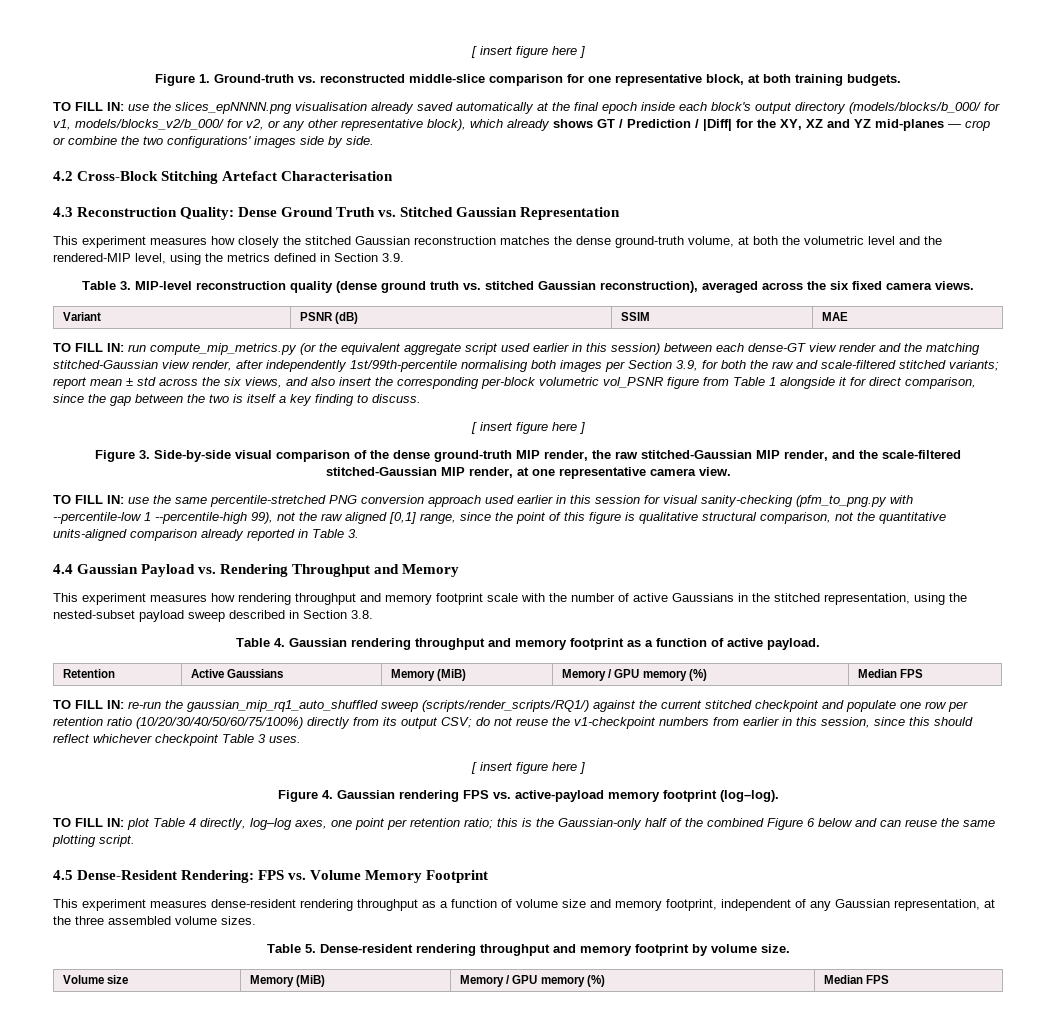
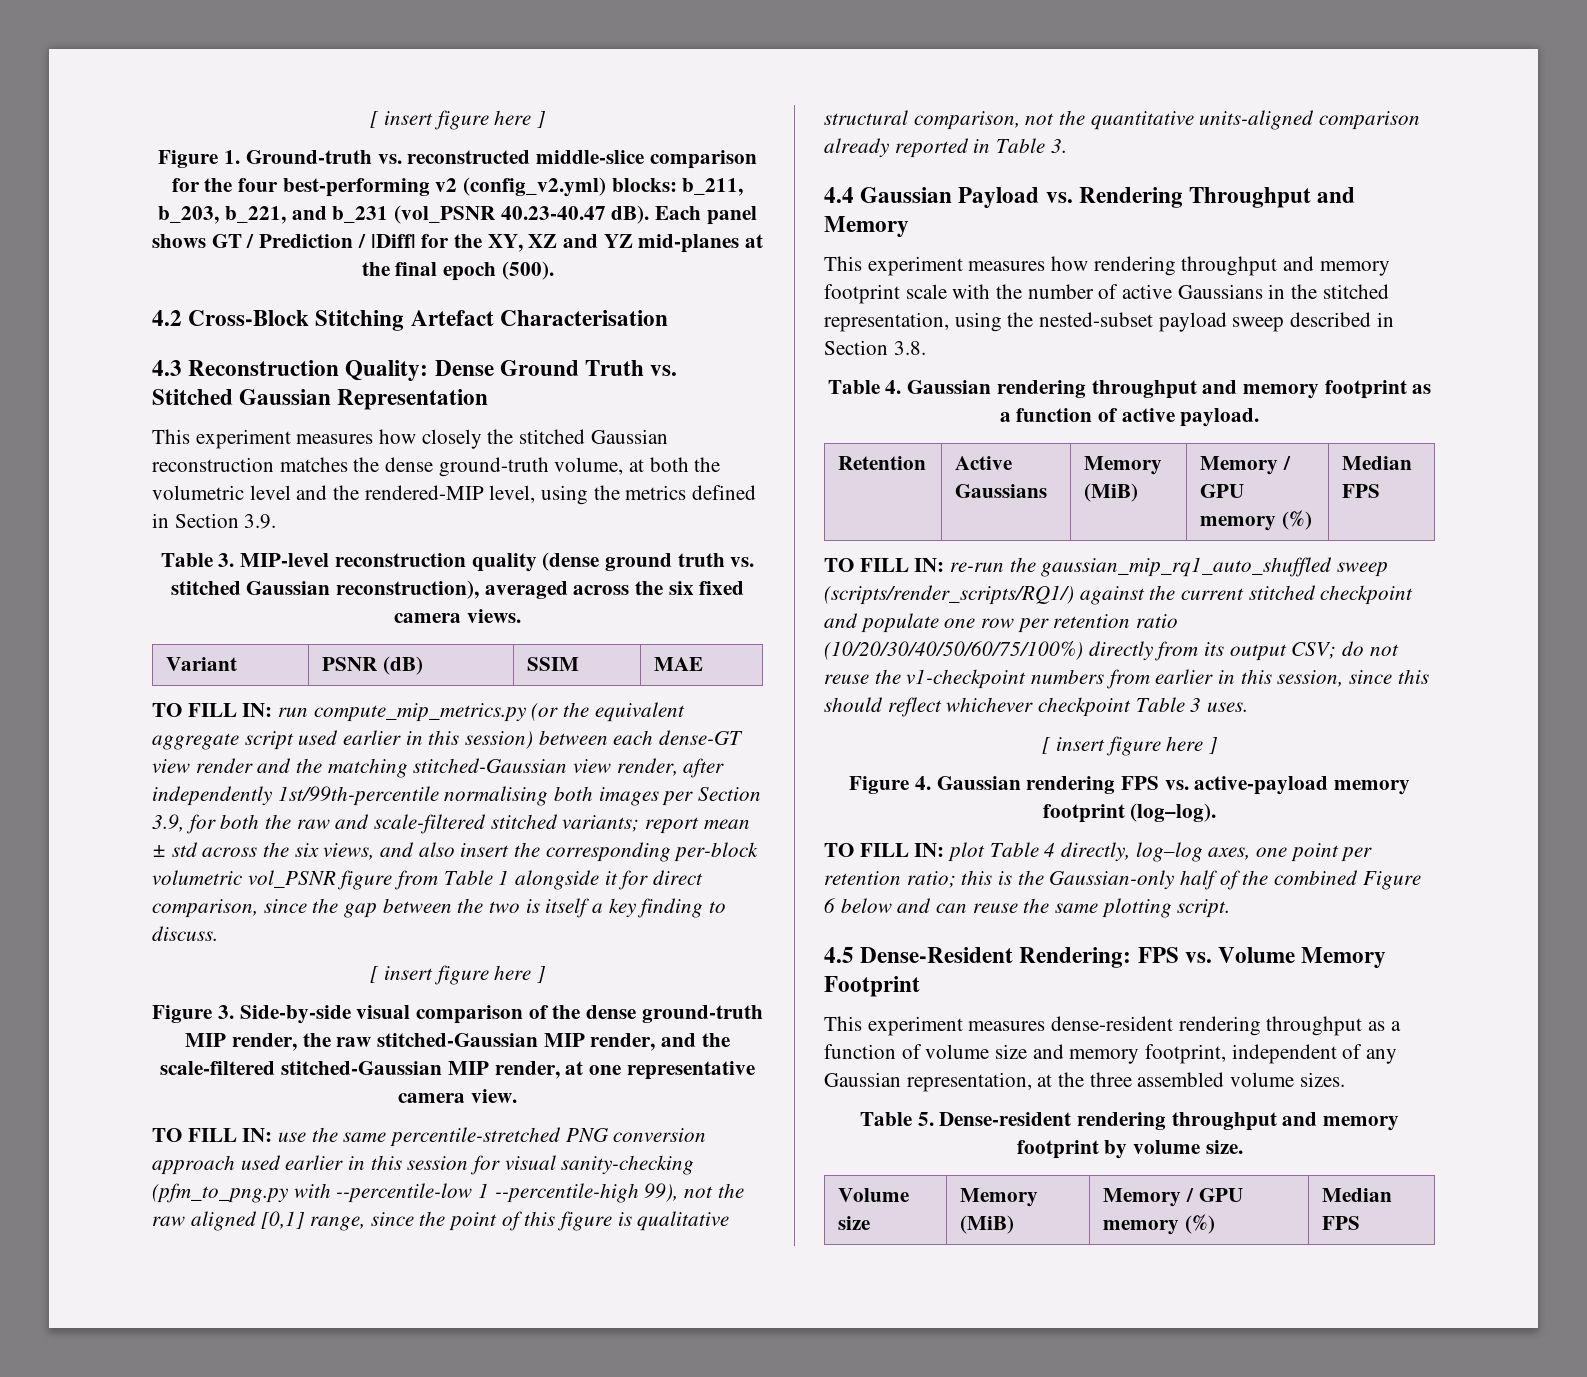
- Figure 1. Ground-truth vs. reconstructed middle-slice comparison for one representative block, at both training budgets.
- TO FILL IN: use the slices_epNNNN.png visualisation already saved automatically at the final epoch inside each block's output directory (models/blocks/b_000/ for v1, models/blocks_v2/b_000/ for v2, or any other representative block), which already shows GT / Prediction / |Diff| for the XY, XZ and YZ mid-planes — crop or combine the two configurations' images side by side.
+ Figure 1. Ground-truth vs. reconstructed middle-slice comparison for the four best-performing v2 (config_v2.yml) blocks: b_211, b_203, b_221, and b_231 (vol_PSNR 40.23-40.47 dB). Each panel shows GT / Prediction / |Diff| for the XY, XZ and YZ mid-planes at the final epoch (500).

